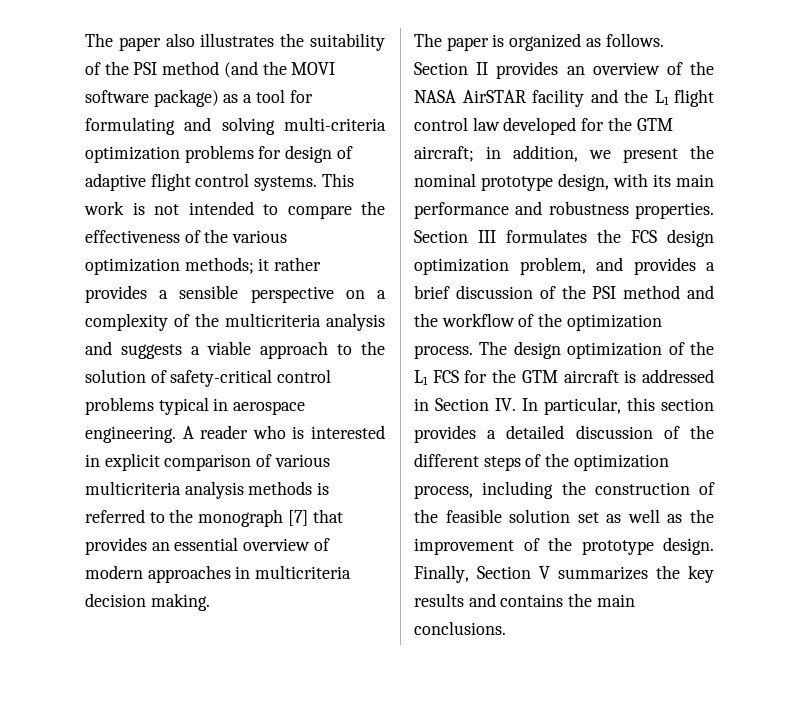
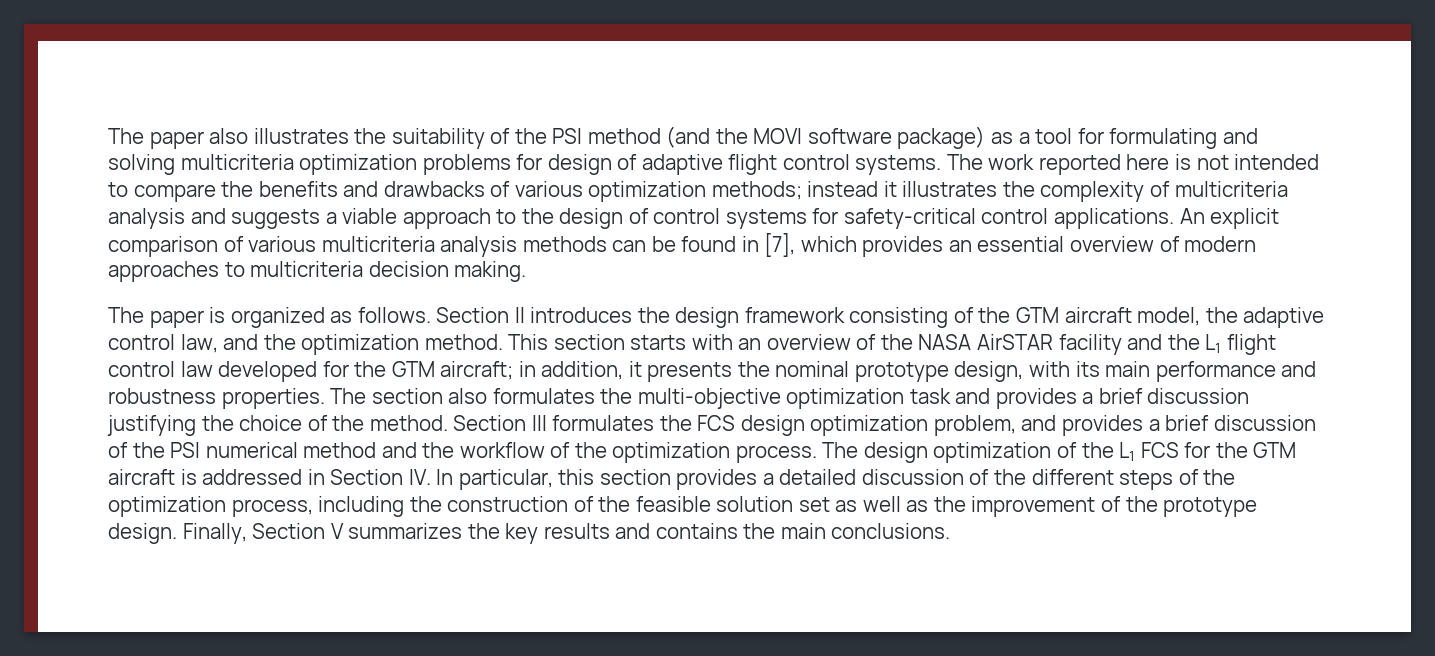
- The paper also illustrates the suitability of the PSI method (and the MOVI software package) as a tool for formulating and solving multi-criteria optimization problems for design of adaptive flight control systems.
+ The paper also illustrates the suitability of the PSI method (and the MOVI software package) as a tool for formulating and solving multicriteria optimization problems for design of adaptive flight control systems.
- This work is not intended to compare the effectiveness of the various optimization methods; it rather provides a sensible perspective on a complexity of the multicriteria analysis and suggests a viable approach to the solution of safety-critical control problems typical in aerospace engineering. A reader who is interested in explicit comparison of various multicriteria analysis methods is referred to the monograph [7] that provides an essential overview of modern approaches in multicriteria decision making.
+ The work reported here is not intended to compare the benefits and drawbacks of various optimization methods; instead it illustrates the complexity of multicriteria analysis and suggests a viable approach to the design of control systems for safety-critical control applications. An explicit comparison of various multicriteria analysis methods can be found in [7], which provides an essential overview of modern approaches to multicriteria decision making.
- Section II provides an overview of the NASA AirSTAR facility and the L1 flight control law developed for the GTM aircraft; in addition, we present the nominal prototype design, with its main performance and robustness properties.
+ Section II introduces the design framework consisting of the GTM aircraft model, the adaptive control law, and the optimization method. This section starts with an overview of the NASA AirSTAR facility and the L1 flight control law developed for the GTM aircraft; in addition, it presents the nominal prototype design, with its main performance and robustness properties.
+ The section also formulates the multi-objective optimization task and provides a brief discussion justifying the choice of the method.
- Section III formulates the FCS design optimization problem, and provides a brief discussion of the PSI method and the workflow of the optimization process.
+ Section III formulates the FCS design optimization problem, and provides a brief discussion of the PSI numerical method and the workflow of the optimization process.

